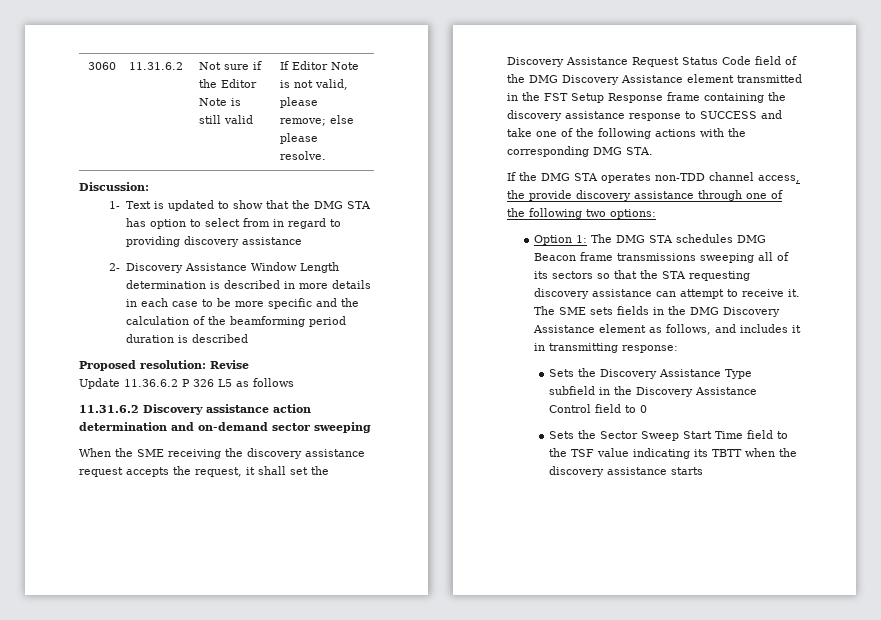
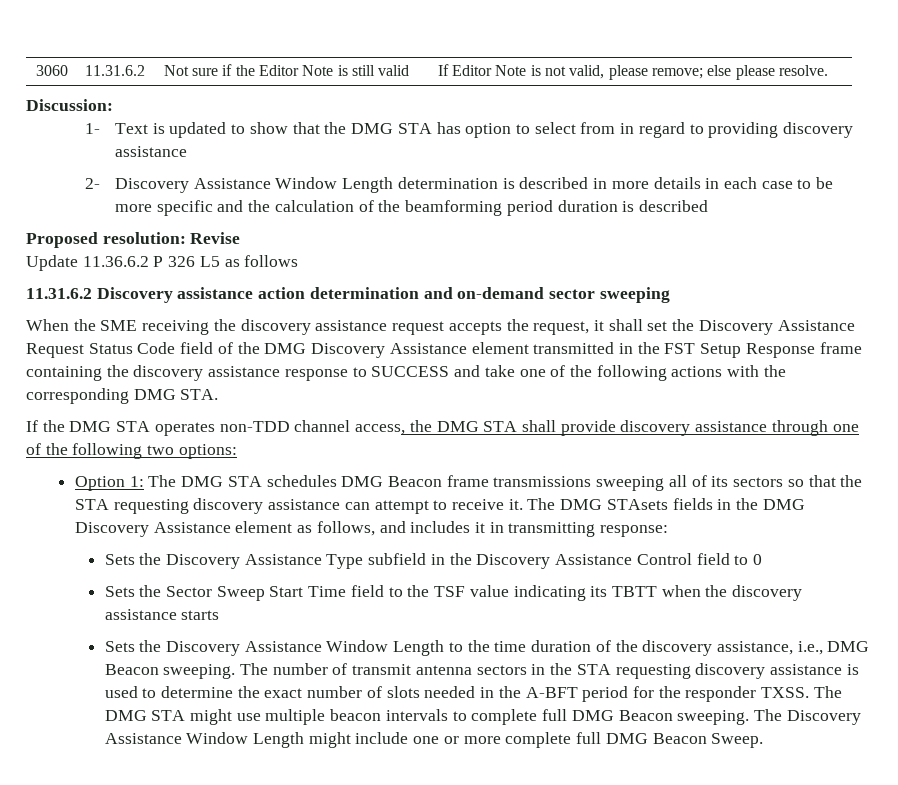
- If the DMG STA operates non-TDD channel access, the provide discovery assistance through one of the following two options:
+ If the DMG STA operates non-TDD channel access, the DMG STA shall provide discovery assistance through one of the following two options:
- The SME sets fields in the DMG Discovery Assistance element as follows, and includes it in transmitting response:
+ The DMG STAsets fields in the DMG Discovery Assistance element as follows, and includes it in transmitting response:
+ Sets the Discovery Assistance Window Length to the time duration of the discovery assistance, i.e., DMG Beacon sweeping. The number of transmit antenna sectors in the STA requesting discovery assistance is used to determine the exact number of slots needed in the A-BFT period for the responder TXSS. The DMG STA might use multiple beacon intervals to complete full DMG Beacon sweeping. The Discovery Assistance Window Length might include one or more complete full DMG Beacon Sweep.

